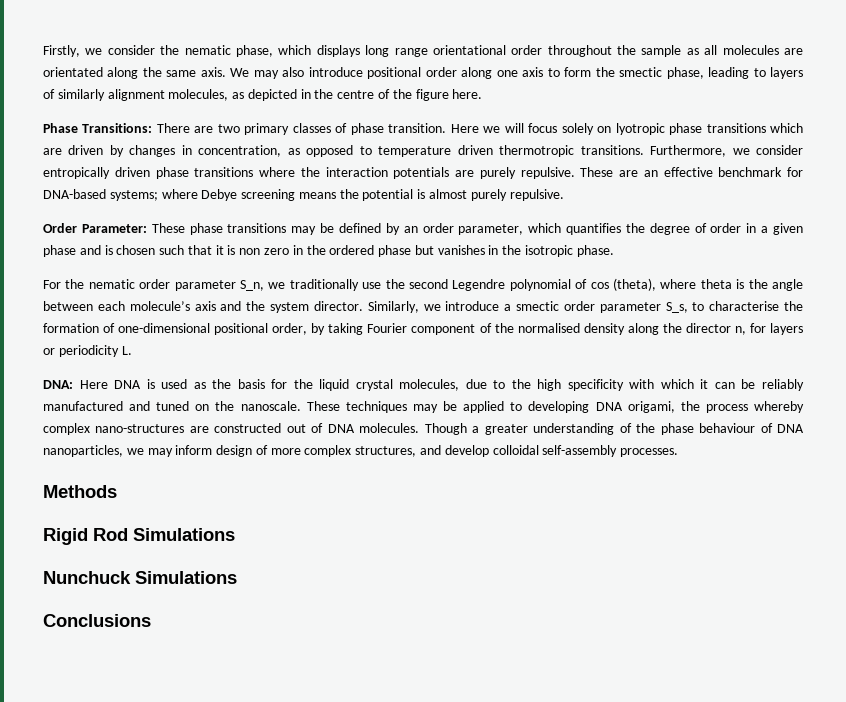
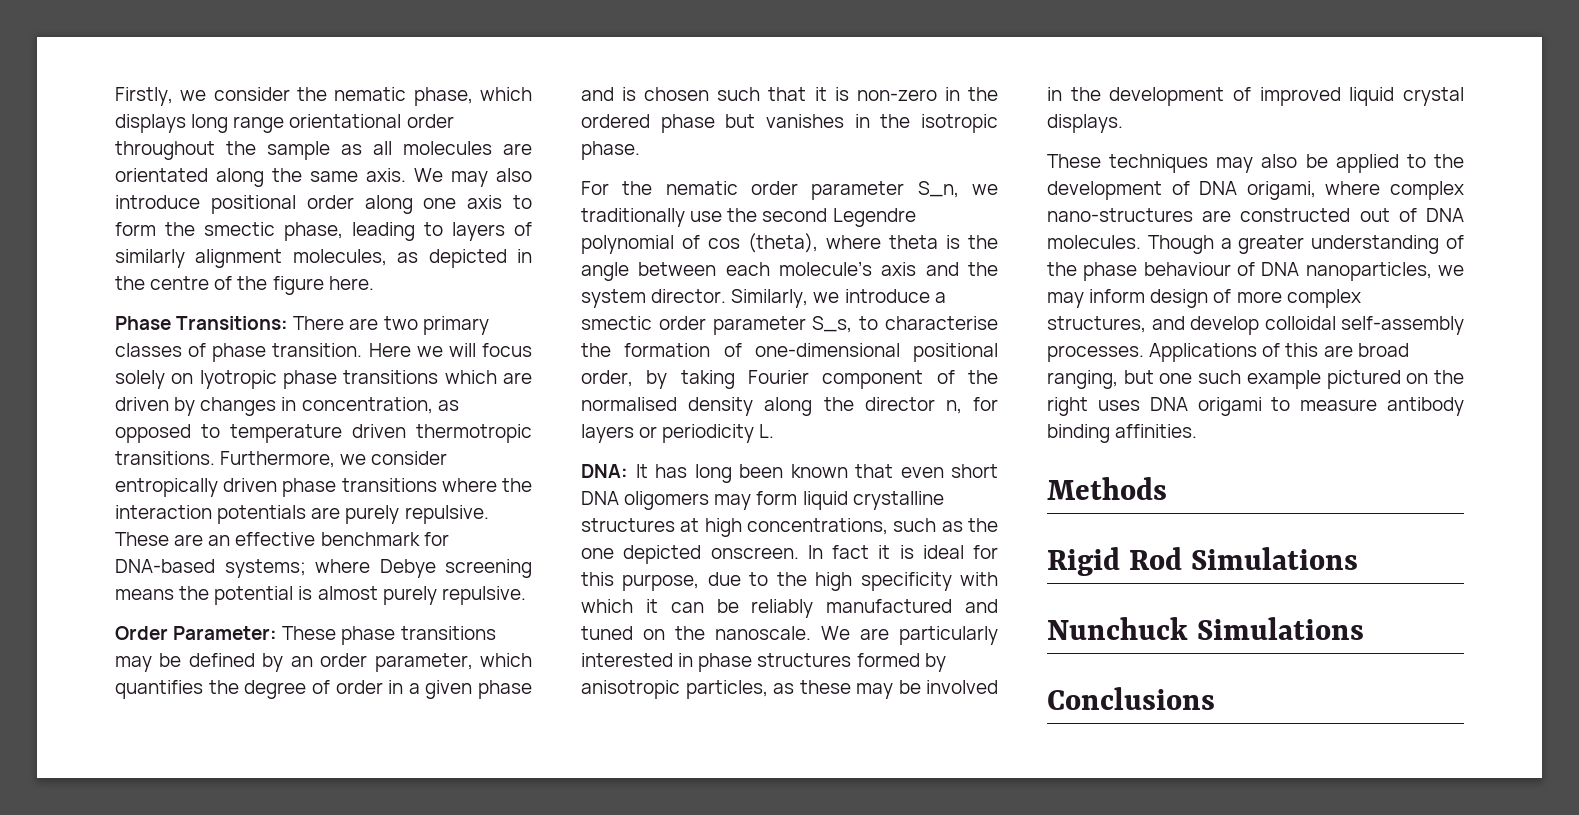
- Order Parameter: These phase transitions may be defined by an order parameter, which quantifies the degree of order in a given phase and is chosen such that it is non zero in the ordered phase but vanishes in the isotropic phase.
+ Order Parameter: These phase transitions may be defined by an order parameter, which quantifies the degree of order in a given phase and is chosen such that it is non-zero in the ordered phase but vanishes in the isotropic phase.
- DNA: Here DNA is used as the basis for the liquid crystal molecules, due to the high specificity with which it can be reliably manufactured and tuned on the nanoscale. These techniques may be applied to developing DNA origami, the process whereby complex nano-structures are constructed out of DNA molecules.
+ DNA: It has long been known that even short DNA oligomers may form liquid crystalline structures at high concentrations, such as the one depicted onscreen. In fact it is ideal for this purpose, due to the high specificity with which it can be reliably manufactured and tuned on the nanoscale. We are particularly interested in phase structures formed by anisotropic particles, as these may be involved in the development of improved liquid crystal displays.
+ These techniques may also be applied to the development of DNA origami, where complex nano-structures are constructed out of DNA molecules.
+ Applications of this are broad ranging, but one such example pictured on the right uses DNA origami to measure antibody binding affinities.

